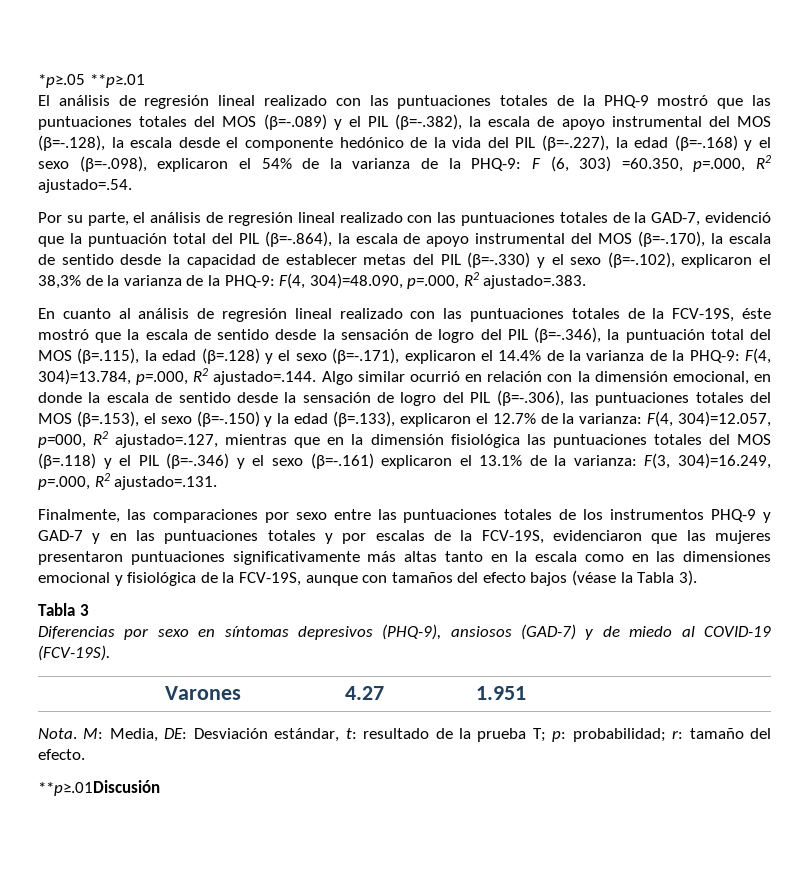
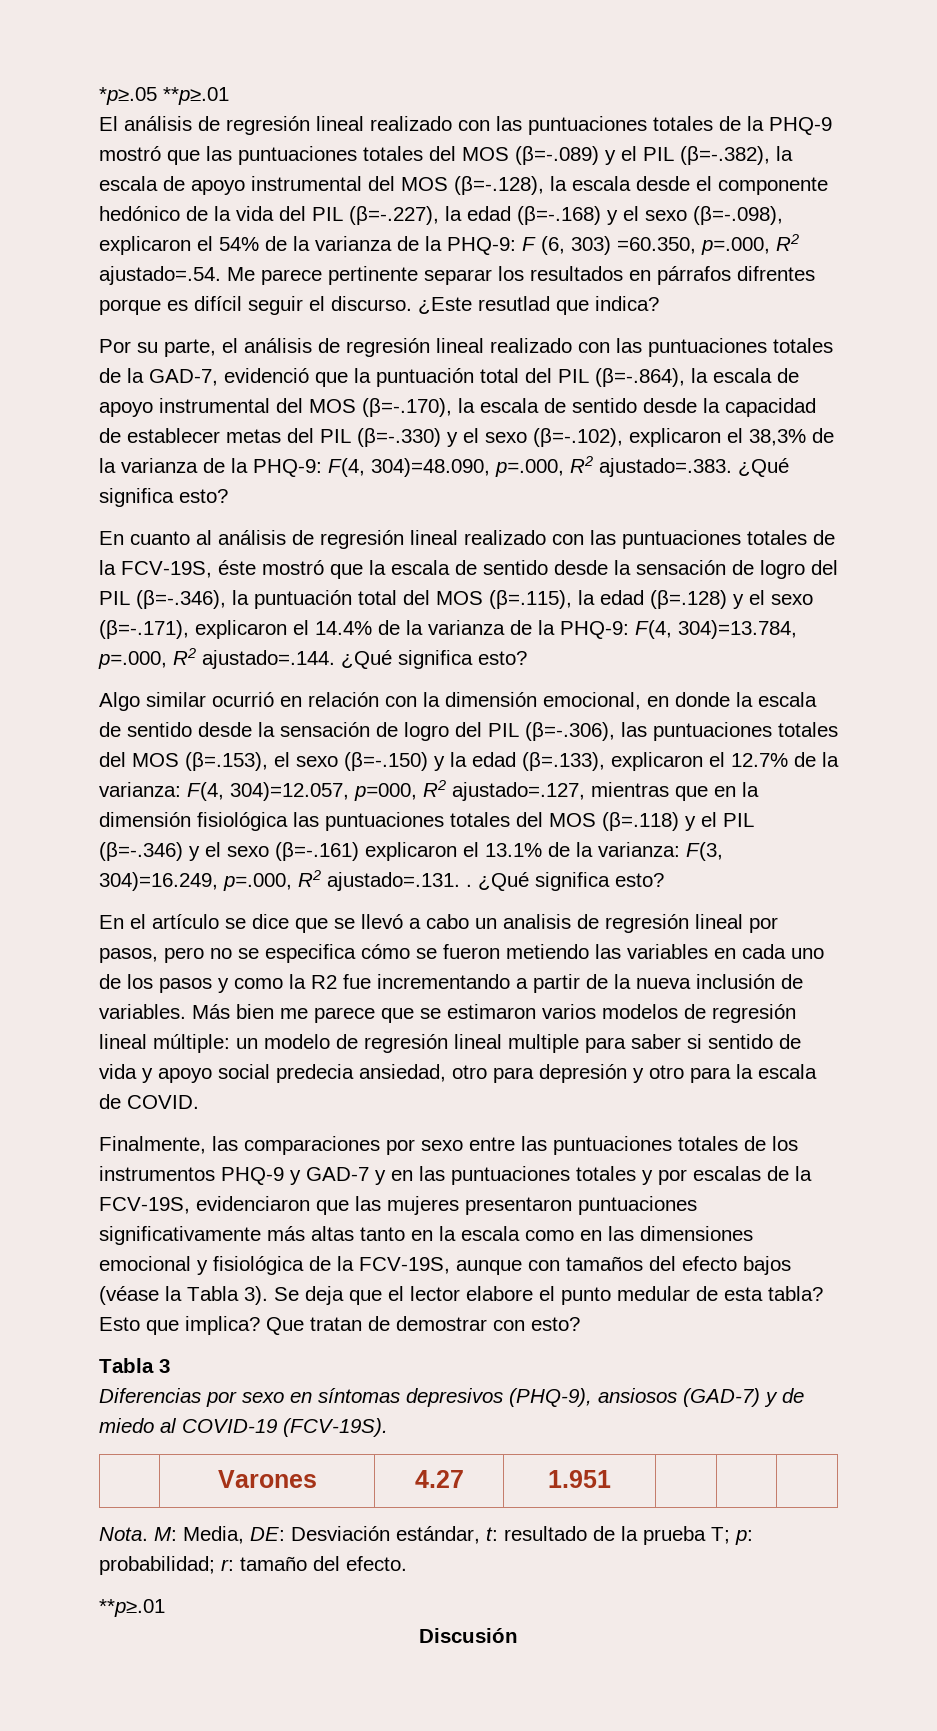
- F (6, 303) =60.350, p=.000, R2 ajustado=.54.
+ F (6, 303) =60.350, p=.000, R2 ajustado=.54. Me parece pertinente separar los resultados en párrafos difrentes porque es difícil seguir el discurso. ¿Este resutlad que indica?
- F(4, 304)=48.090, p=.000, R2 ajustado=.383.
+ F(4, 304)=48.090, p=.000, R2 ajustado=.383. ¿Qué significa esto?
- F(4, 304)=13.784, p=.000, R2 ajustado=.144. Algo similar ocurrió en relación con la dimensión emocional, en donde la escala de sentido desde la sensación de logro del PIL (β=-.306), las puntuaciones totales del MOS (β=.153), el sexo (β=-.150) y la edad (β=.133), explicaron el 12.7% de la varianza:
+ F(4, 304)=13.784, p=.000, R2 ajustado=.144. ¿Qué significa esto?
+ Algo similar ocurrió en relación con la dimensión emocional, en donde la escala de sentido desde la sensación de logro del PIL (β=-.306), las puntuaciones totales del MOS (β=.153), el sexo (β=-.150) y la edad (β=.133), explicaron el 12.7% de la varianza:
- F(3, 304)=16.249, p=.000, R2 ajustado=.131.
+ F(3, 304)=16.249, p=.000, R2 ajustado=.131. . ¿Qué significa esto?
+ En el artículo se dice que se llevó a cabo un analisis de regresión lineal por pasos, pero no se especifica cómo se fueron metiendo las variables en cada uno de los pasos y como la R2 fue incrementando a partir de la nueva inclusión de variables. Más bien me parece que se estimaron varios modelos de regresión lineal múltiple: un modelo de regresión lineal multiple para saber si sentido de vida y apoyo social predecia ansiedad, otro para depresión y otro para la escala de COVID.
+ Se deja que el lector elabore el punto medular de esta tabla? Esto que implica? Que tratan de demostrar con esto?
  M: Media, DE: Desviación estándar, t: resultado de la prueba T; p: probabilidad; r: tamaño del efecto.
- **p≥.01Discusión
+ **p≥.01
+ Discusión

